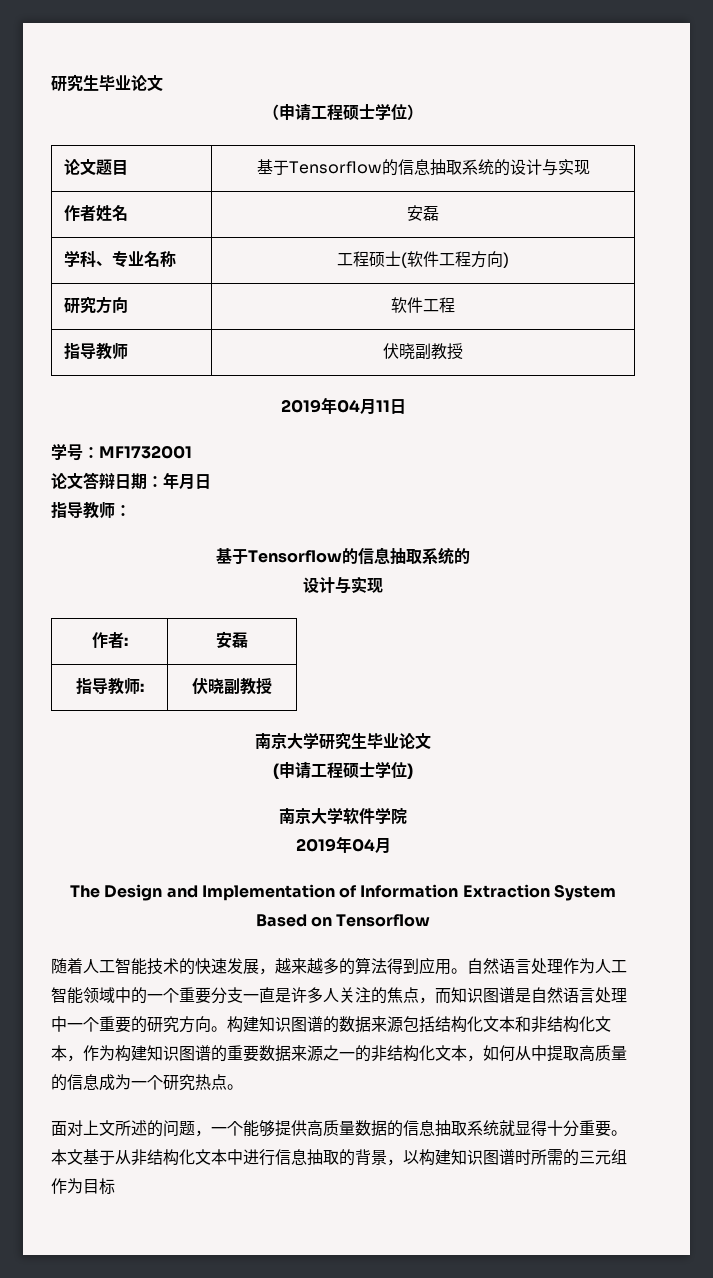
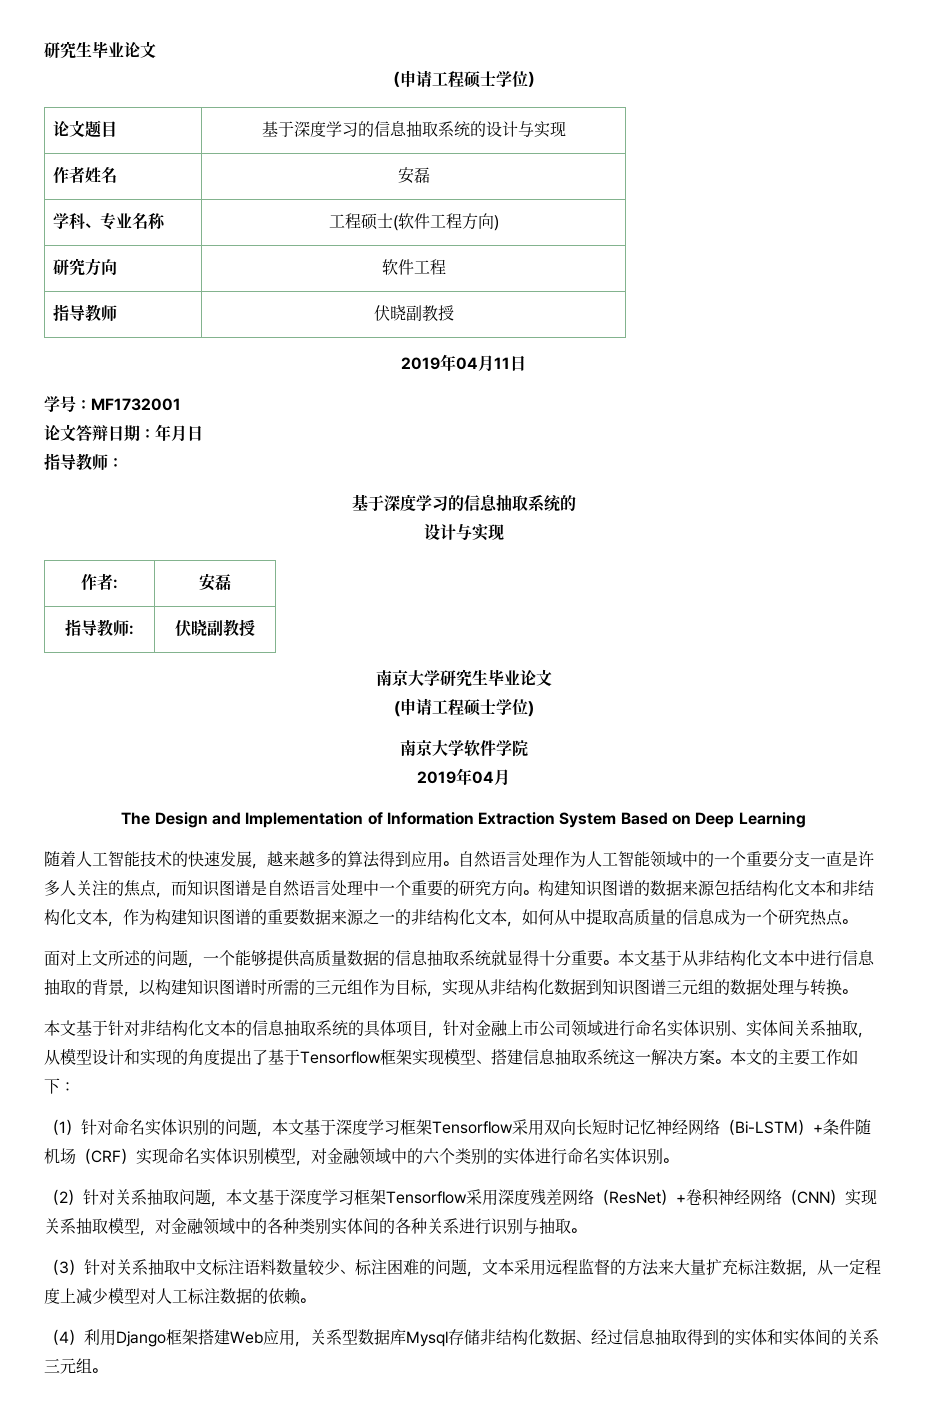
- 论文题目 | 基于Tensorflow的信息抽取系统的设计与实现
+ 论文题目 | 基于深度学习的信息抽取系统的设计与实现
  论文答辩日期：年月日
  指导教师：
- 基于Tensorflow的信息抽取系统的
+ 基于深度学习的信息抽取系统的
- The Design and Implementation of Information Extraction System Based on Tensorflow
+ The Design and Implementation of Information Extraction System Based on Deep Learning
- 本文基于从非结构化文本中进行信息抽取的背景，以构建知识图谱时所需的三元组作为目标
+ 本文基于从非结构化文本中进行信息抽取的背景，以构建知识图谱时所需的三元组作为目标，实现从非结构化数据到知识图谱三元组的数据处理与转换。
+ 本文基于针对非结构化文本的信息抽取系统的具体项目，针对金融上市公司领域进行命名实体识别、实体间关系抽取，从模型设计和实现的角度提出了基于Tensorflow框架实现模型、搭建信息抽取系统这一解决方案。本文的主要工作如下：
+ （1）针对命名实体识别的问题，本文基于深度学习框架Tensorflow采用双向长短时记忆神经网络（Bi-LSTM）+条件随机场（CRF）实现命名实体识别模型，对金融领域中的六个类别的实体进行命名实体识别。
+ （2）针对关系抽取问题，本文基于深度学习框架Tensorflow采用深度残差网络（ResNet）+卷积神经网络（CNN）实现关系抽取模型，对金融领域中的各种类别实体间的各种关系进行识别与抽取。
+ （3）针对关系抽取中文标注语料数量较少、标注困难的问题，文本采用远程监督的方法来大量扩充标注数据，从一定程度上减少模型对人工标注数据的依赖。
+ （4）利用Django框架搭建Web应用，关系型数据库Mysql存储非结构化数据、经过信息抽取得到的实体和实体间的关系三元组。

